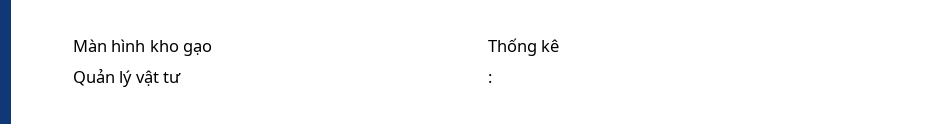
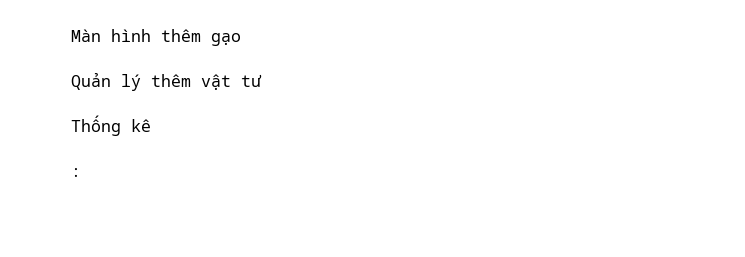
- Màn hình kho gạo
+ Màn hình thêm gạo
- Quản lý vật tư
+ Quản lý thêm vật tư

